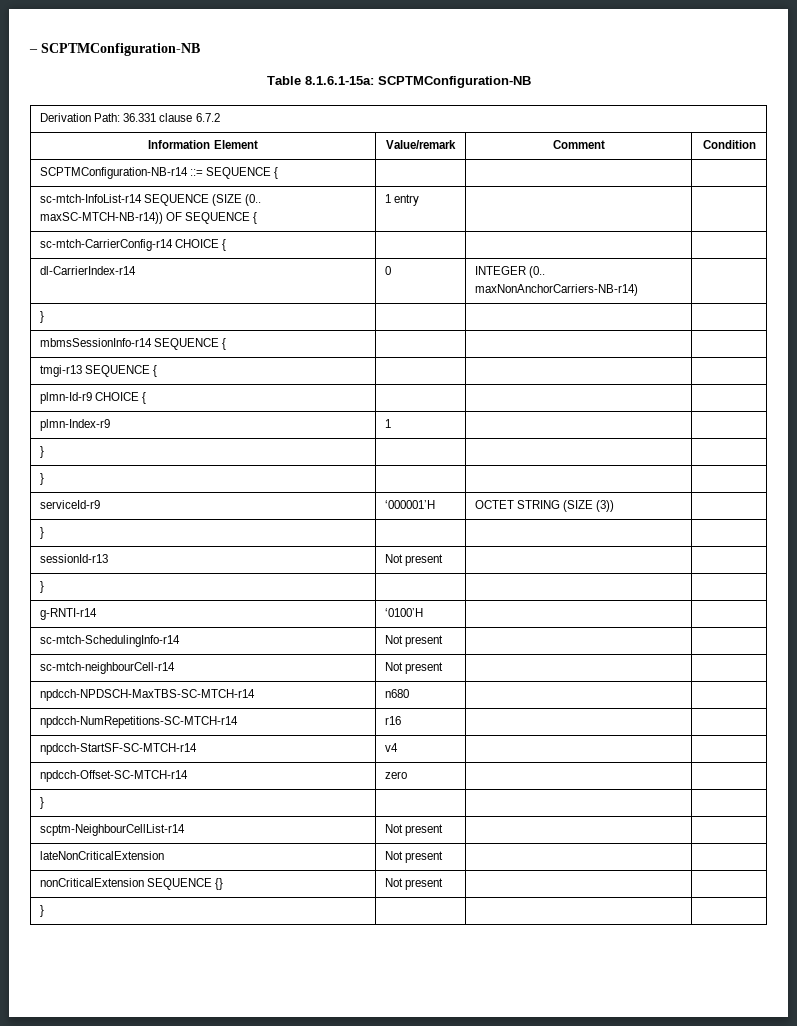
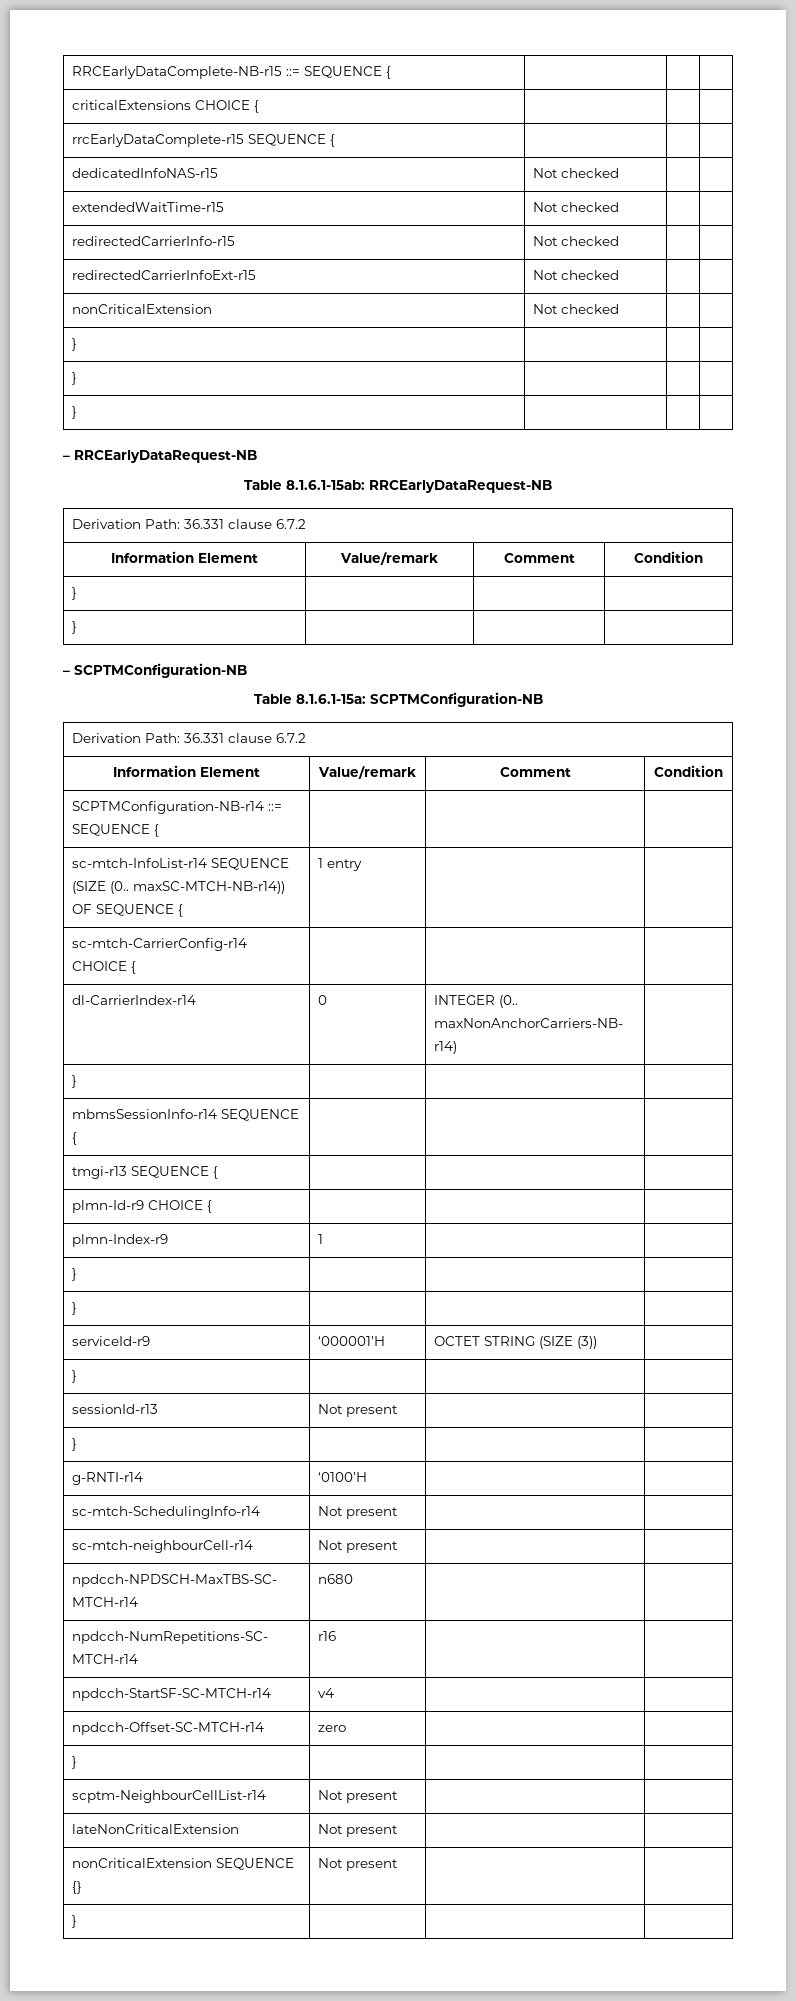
+ RRCEarlyDataComplete-NB-r15 ::= SEQUENCE { | | |
+ criticalExtensions CHOICE { | | |
+ rrcEarlyDataComplete-r15 SEQUENCE { | | |
+ dedicatedInfoNAS-r15 | Not checked | |
+ extendedWaitTime-r15 | Not checked | |
+ redirectedCarrierInfo-r15 | Not checked | |
+ redirectedCarrierInfoExt-r15 | Not checked | |
+ nonCriticalExtension | Not checked | |
+ } | | |
+ } | | |
+ } | | |
+ – RRCEarlyDataRequest-NB
+ Table 8.1.6.1-15ab: RRCEarlyDataRequest-NB
+ Derivation Path: 36.331 clause 6.7.2
+ Information Element | Value/remark | Comment | Condition
+ } | | |
+ } | | |

